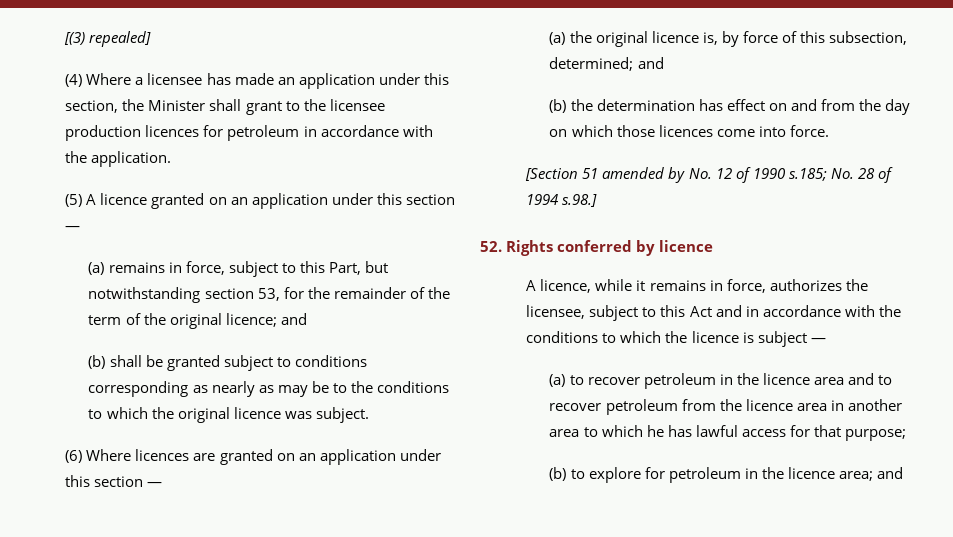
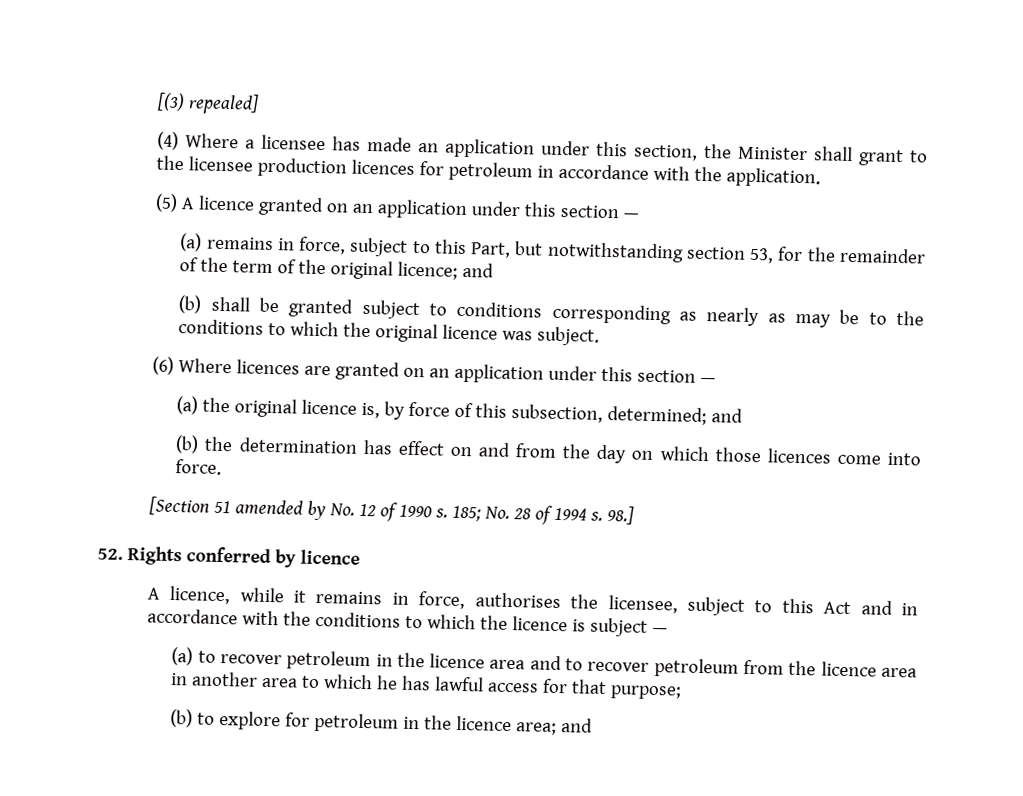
- [Section 51 amended by No. 12 of 1990 s.185; No. 28 of 1994 s.98.]
+ [Section 51 amended by No. 12 of 1990 s. 185; No. 28 of 1994 s. 98.]
- A licence, while it remains in force, authorizes the licensee, subject to this Act and in accordance with the conditions to which the licence is subject —
+ A licence, while it remains in force, authorises the licensee, subject to this Act and in accordance with the conditions to which the licence is subject —

